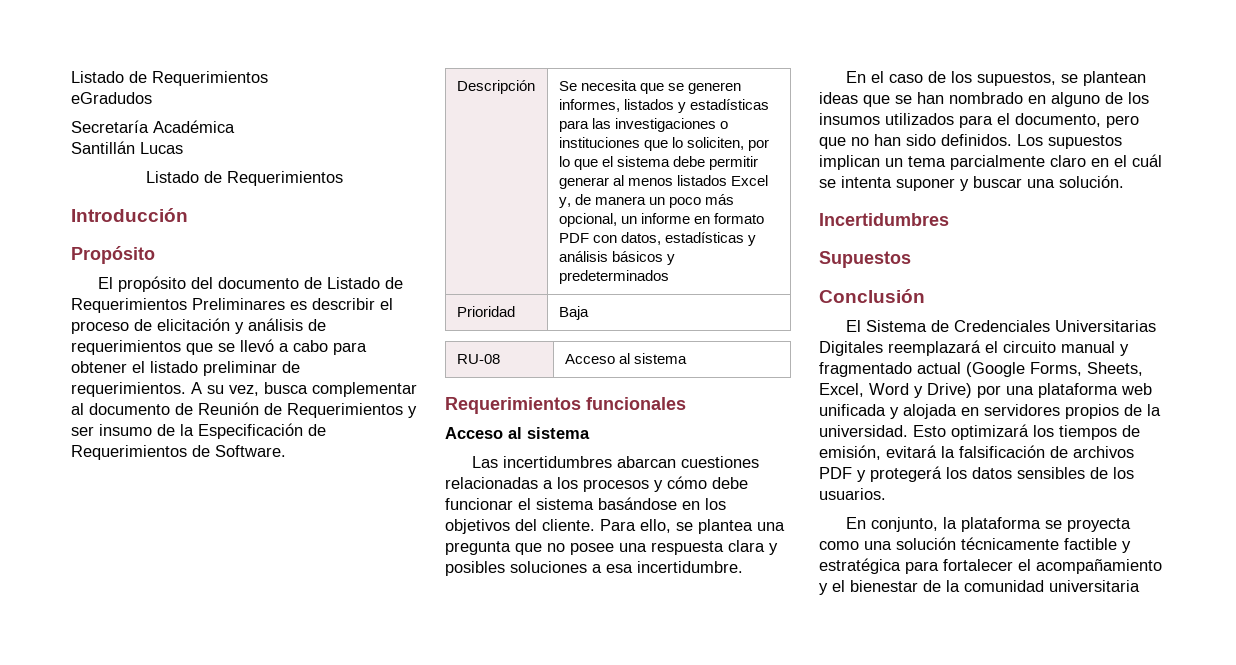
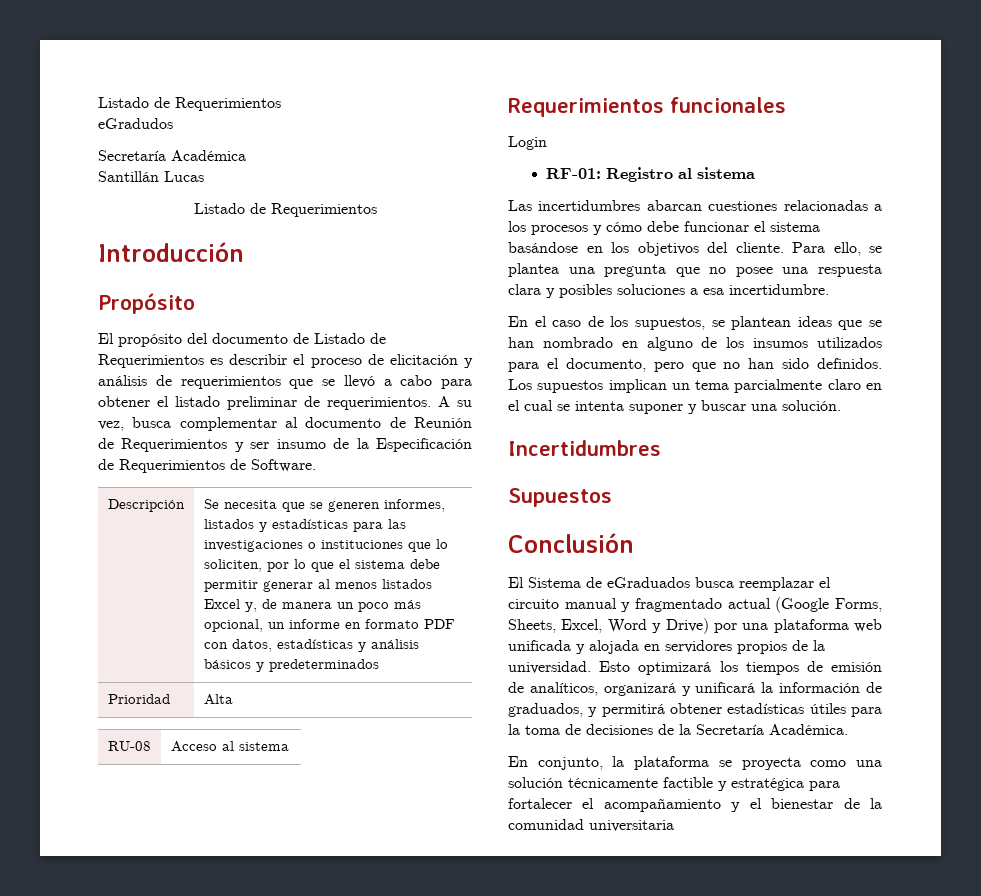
- El propósito del documento de Listado de Requerimientos Preliminares es describir el proceso de elicitación y análisis de requerimientos que se llevó a cabo para obtener el listado preliminar de requerimientos.
+ El propósito del documento de Listado de Requerimientos es describir el proceso de elicitación y análisis de requerimientos que se llevó a cabo para obtener el listado preliminar de requerimientos.
- Prioridad | Baja
+ Prioridad | Alta
  Requerimientos funcionales
- Acceso al sistema
+ Login
+ RF-01: Registro al sistema
- Los supuestos implican un tema parcialmente claro en el cuál se intenta suponer y buscar una solución.
+ Los supuestos implican un tema parcialmente claro en el cual se intenta suponer y buscar una solución.
- El Sistema de Credenciales Universitarias Digitales reemplazará el circuito manual y fragmentado actual (Google Forms, Sheets, Excel, Word y Drive) por una plataforma web unificada y alojada en servidores propios de la universidad.
+ El Sistema de eGraduados busca reemplazar el circuito manual y fragmentado actual (Google Forms, Sheets, Excel, Word y Drive) por una plataforma web unificada y alojada en servidores propios de la universidad.
- Esto optimizará los tiempos de emisión, evitará la falsificación de archivos PDF y protegerá los datos sensibles de los usuarios.
+ Esto optimizará los tiempos de emisión de analíticos, organizará y unificará la información de graduados, y permitirá obtener estadísticas útiles para la toma de decisiones de la Secretaría Académica.

